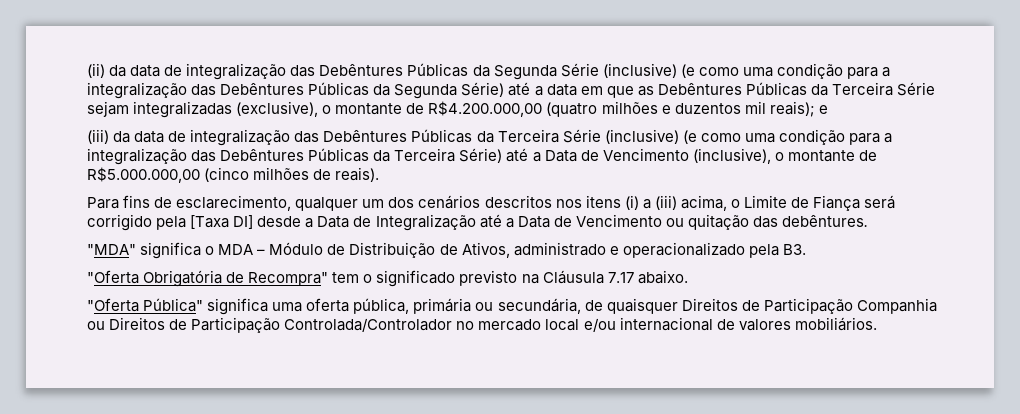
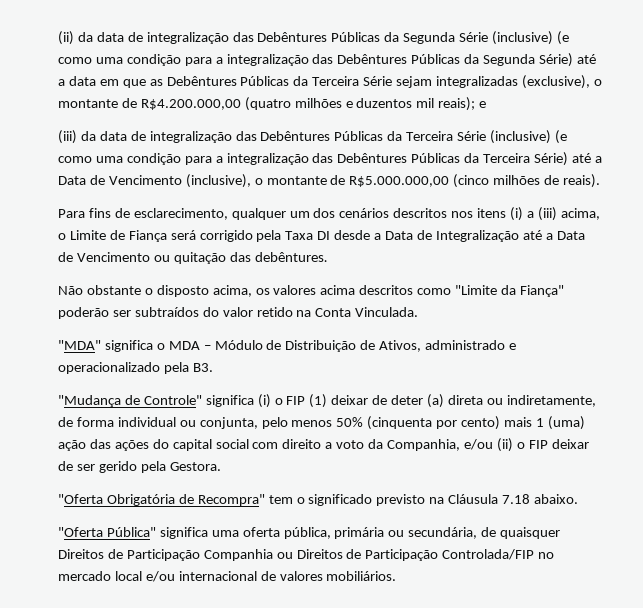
- Para fins de esclarecimento, qualquer um dos cenários descritos nos itens (i) a (iii) acima, o Limite de Fiança será corrigido pela [Taxa DI] desde a Data de Integralização até a Data de Vencimento ou quitação das debêntures.
+ Para fins de esclarecimento, qualquer um dos cenários descritos nos itens (i) a (iii) acima, o Limite de Fiança será corrigido pela Taxa DI desde a Data de Integralização até a Data de Vencimento ou quitação das debêntures.
+ Não obstante o disposto acima, os valores acima descritos como "Limite da Fiança" poderão ser subtraídos do valor retido na Conta Vinculada.
+ "Mudança de Controle" significa (i) o FIP (1) deixar de deter (a) direta ou indiretamente, de forma individual ou conjunta, pelo menos 50% (cinquenta por cento) mais 1 (uma) ação das ações do capital social com direito a voto da Companhia, e/ou (ii) o FIP deixar de ser gerido pela Gestora.
- "Oferta Obrigatória de Recompra" tem o significado previsto na Cláusula 7.17 abaixo.
+ "Oferta Obrigatória de Recompra" tem o significado previsto na Cláusula 7.18 abaixo.
- "Oferta Pública" significa uma oferta pública, primária ou secundária, de quaisquer Direitos de Participação Companhia ou Direitos de Participação Controlada/Controlador no mercado local e/ou internacional de valores mobiliários.
+ "Oferta Pública" significa uma oferta pública, primária ou secundária, de quaisquer Direitos de Participação Companhia ou Direitos de Participação Controlada/FIP no mercado local e/ou internacional de valores mobiliários.

